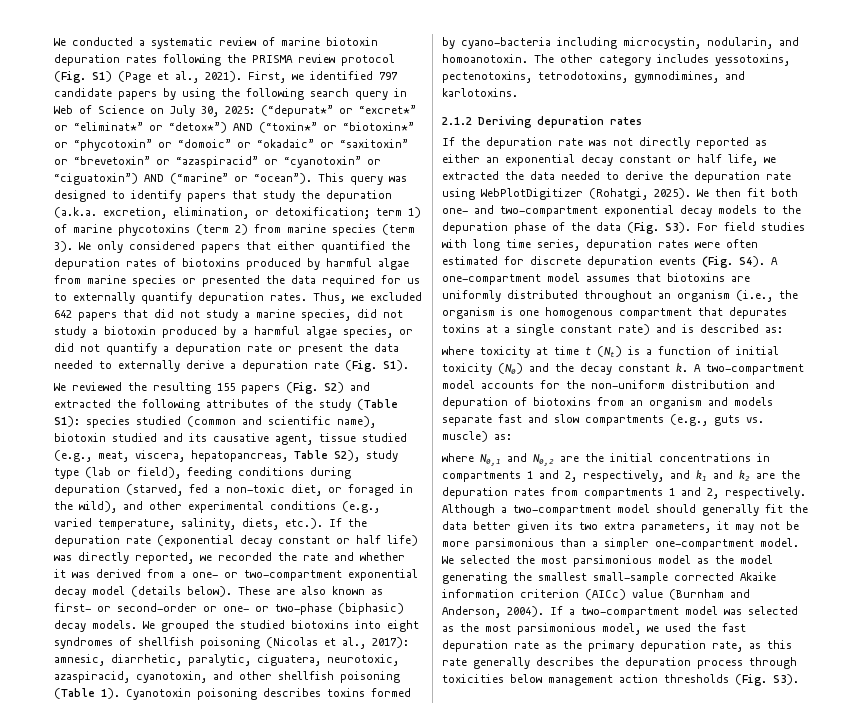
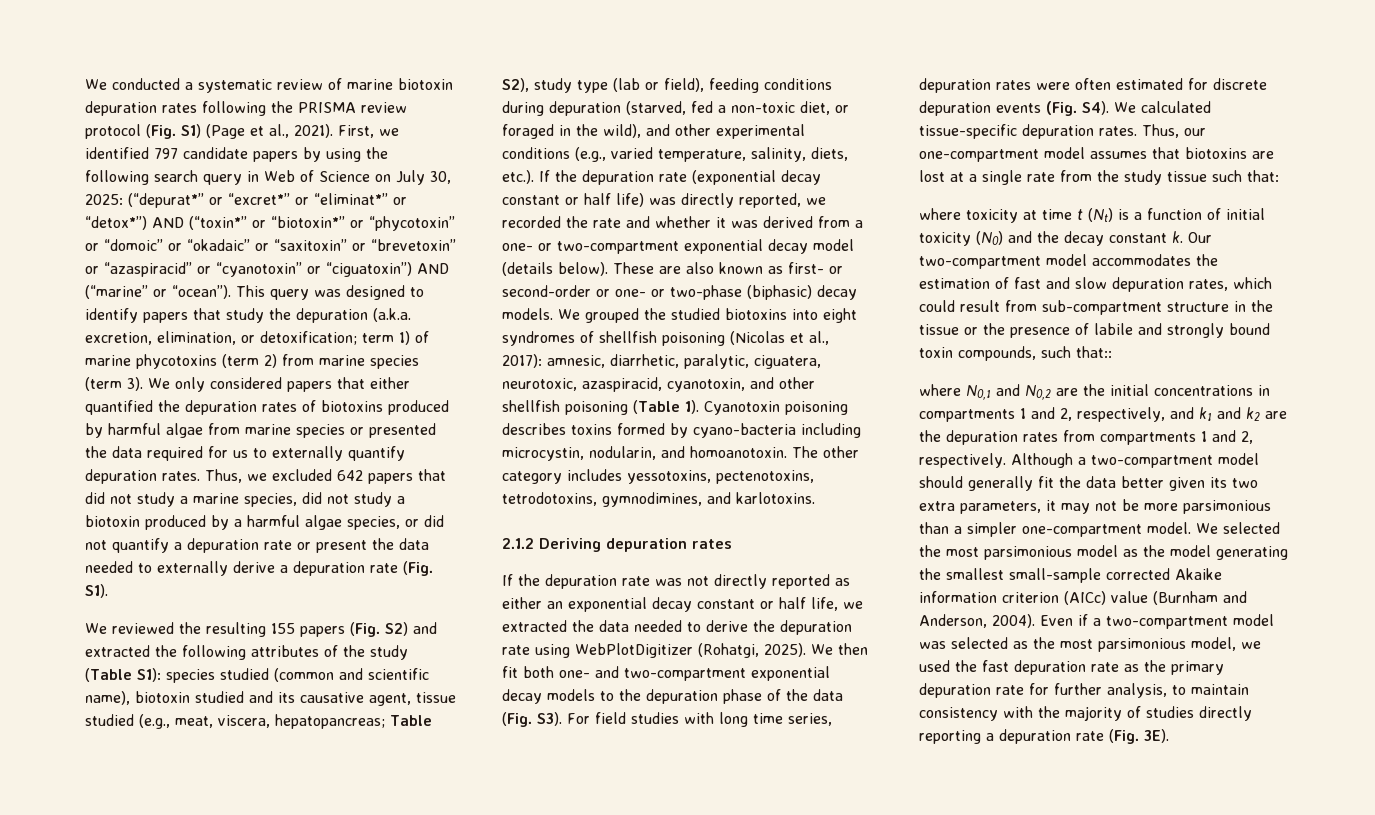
- species studied (common and scientific name), biotoxin studied and its causative agent, tissue studied (e.g., meat, viscera, hepatopancreas, Table S2), study type (lab or field), feeding conditions during depuration (starved, fed a non-toxic diet, or foraged in the wild), and other experimental conditions (e.g., varied temperature, salinity, diets, etc.). If the depuration rate (exponential decay constant or half life) was directly reported, we recorded the rate and whether it was derived from a one- or two-compartment exponential decay model (details below).
+ species studied (common and scientific name), biotoxin studied and its causative agent, tissue studied (e.g., meat, viscera, hepatopancreas; Table S2), study type (lab or field), feeding conditions during depuration (starved, fed a non-toxic diet, or foraged in the wild), and other experimental conditions (e.g., varied temperature, salinity, diets, etc.). If the depuration rate (exponential decay constant or half life) was directly reported, we recorded the rate and whether it was derived from a one- or two-compartment exponential decay model (details below).
- We then fit both one- and two-compartment exponential decay models to the depuration phase of the data (Fig. S3). For field studies with long time series, depuration rates were often estimated for discrete depuration events (Fig. S4). A one-compartment model assumes that biotoxins are uniformly distributed throughout an organism (i.e., the organism is one homogenous compartment that depurates toxins at a single constant rate) and is described as:
+ We then fit both one- and two-compartment exponential decay models to the depuration phase of the data (Fig. S3). For field studies with long time series, depuration rates were often estimated for discrete depuration events (Fig. S4). We calculated tissue-specific depuration rates. Thus, our one-compartment model assumes that biotoxins are lost at a single rate from the study tissue such that:
- A two-compartment model accounts for the non-uniform distribution and depuration of biotoxins from an organism and models separate fast and slow compartments (e.g., guts vs. muscle) as:
+ Our two-compartment model accommodates the estimation of fast and slow depuration rates, which could result from sub-compartment structure in the tissue or the presence of labile and strongly bound toxin compounds, such that::
- If a two-compartment model was selected as the most parsimonious model, we used the fast depuration rate as the primary depuration rate, as this rate generally describes the depuration process through toxicities below management action thresholds (Fig. S3).
+ Even if a two-compartment model was selected as the most parsimonious model, we used the fast depuration rate as the primary depuration rate for further analysis, to maintain consistency with the majority of studies directly reporting a depuration rate (Fig. 3E).

